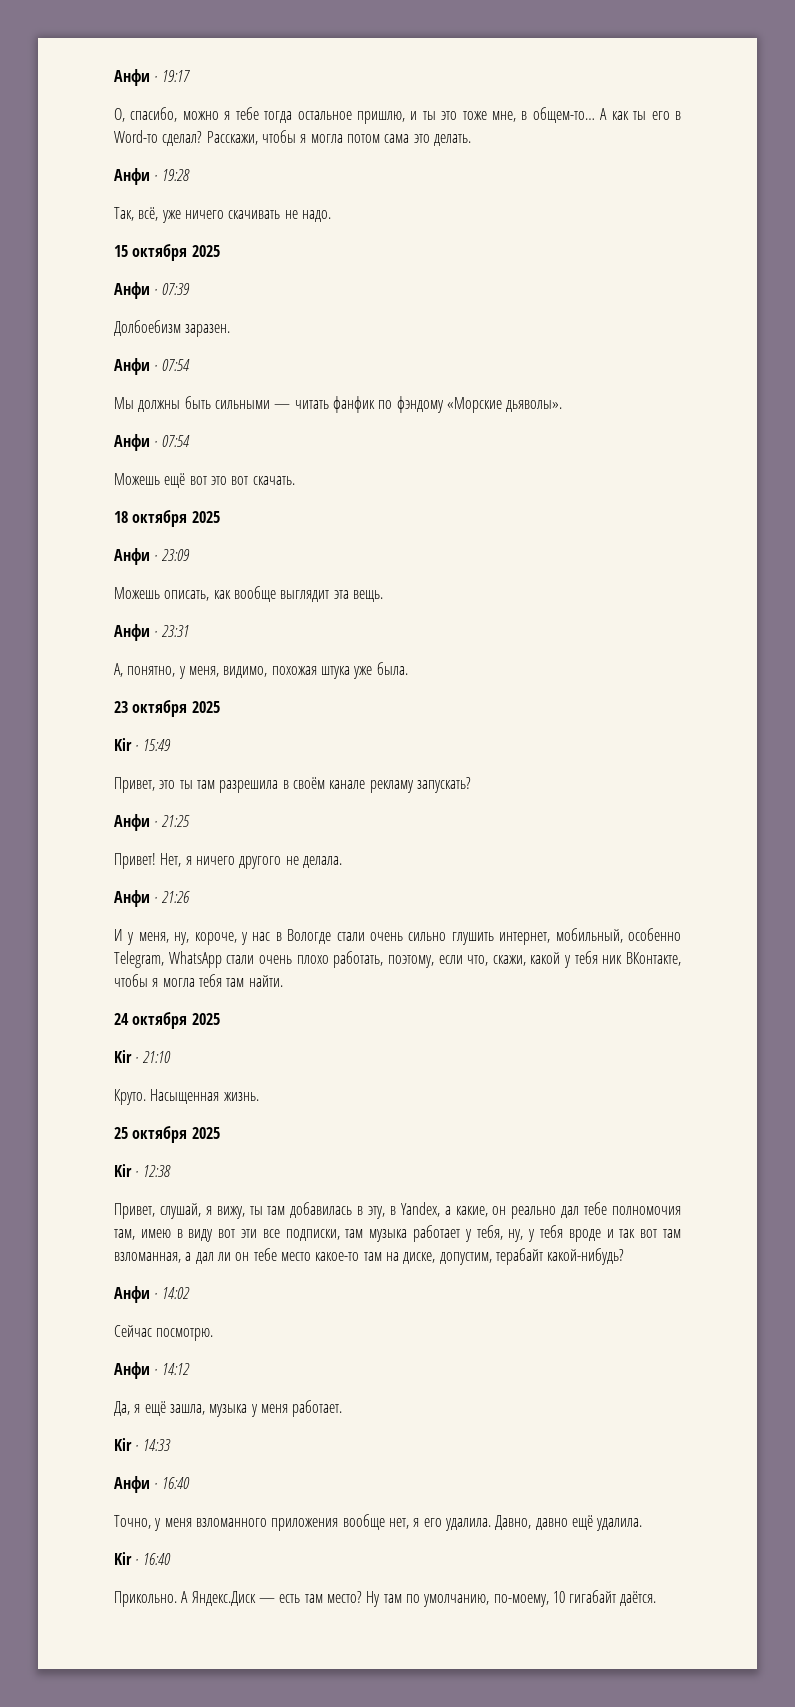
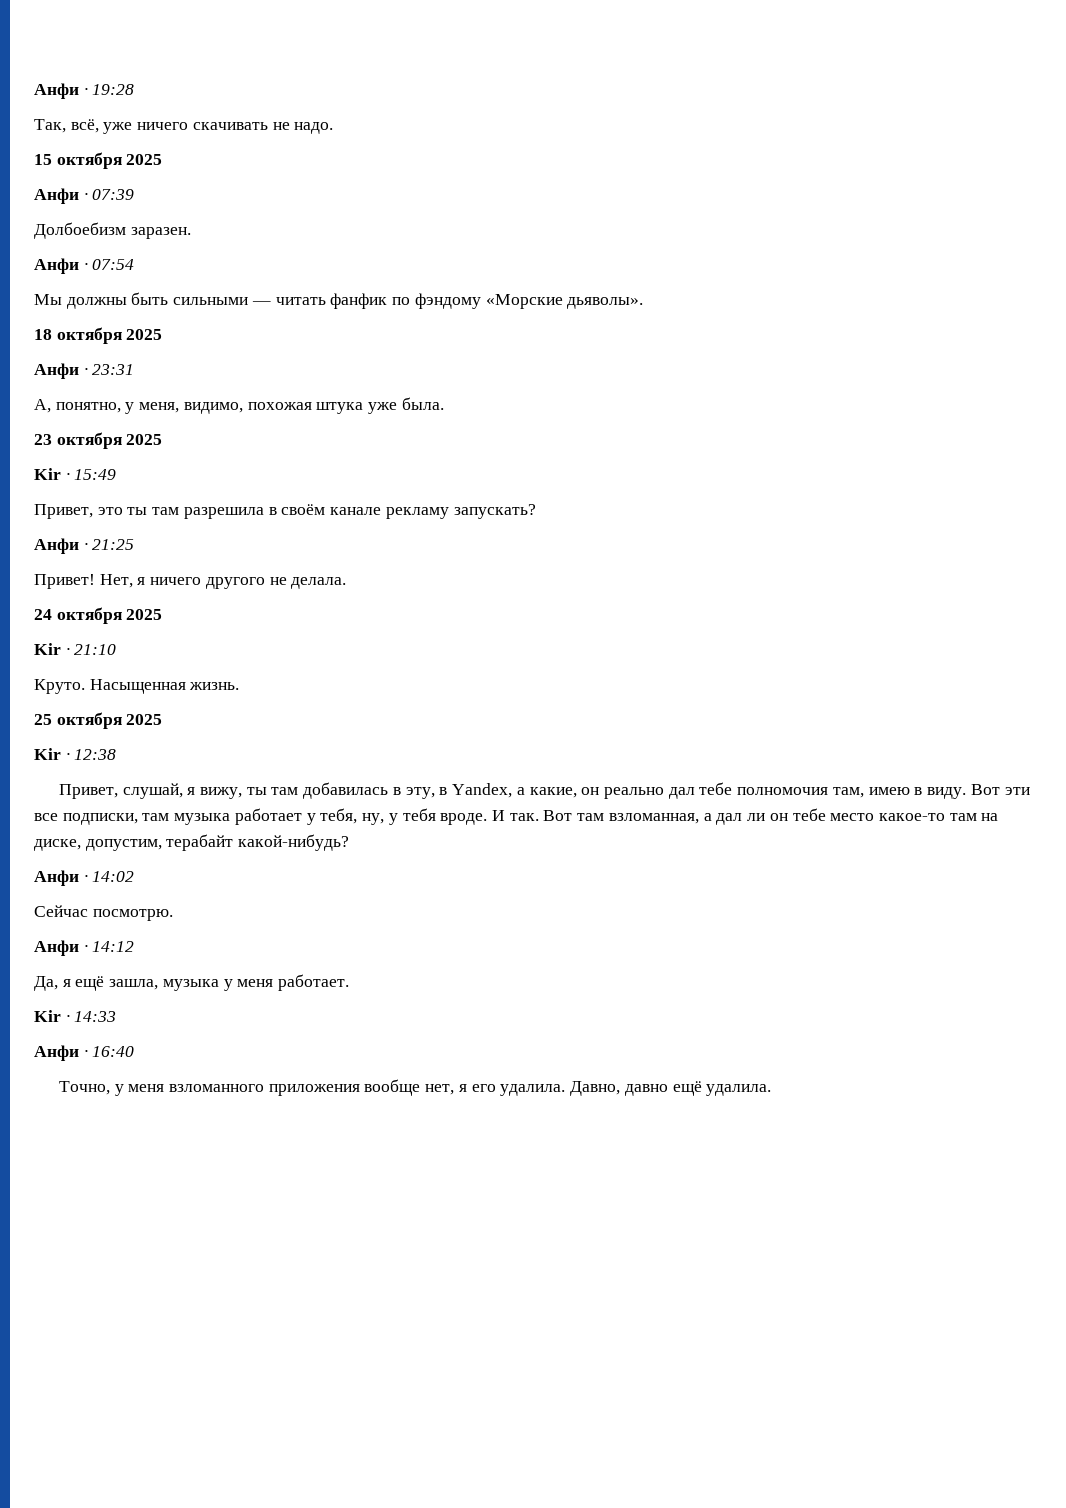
- Анфи · 19:17
- О, спасибо, можно я тебе тогда остальное пришлю, и ты это тоже мне, в общем-то… А как ты его в Word-то сделал? Расскажи, чтобы я могла потом сама это делать.
  Мы должны быть сильными — читать фанфик по фэндому «Морские дьяволы».
- Анфи · 07:54
- Можешь ещё вот это вот скачать.
  18 октября 2025
- Анфи · 23:09
- Можешь описать, как вообще выглядит эта вещь.
- Анфи · 21:26
- И у меня, ну, короче, у нас в Вологде стали очень сильно глушить интернет, мобильный, особенно Telegram, WhatsApp стали очень плохо работать, поэтому, если что, скажи, какой у тебя ник ВКонтакте, чтобы я могла тебя там найти.
- Привет, слушай, я вижу, ты там добавилась в эту, в Yandex, а какие, он реально дал тебе полномочия там, имею в виду вот эти все подписки, там музыка работает у тебя, ну, у тебя вроде и так вот там взломанная, а дал ли он тебе место какое-то там на диске, допустим, терабайт какой-нибудь?
+ Привет, слушай, я вижу, ты там добавилась в эту, в Yandex, а какие, он реально дал тебе полномочия там, имею в виду. Вот эти все подписки, там музыка работает у тебя, ну, у тебя вроде. И так. Вот там взломанная, а дал ли он тебе место какое-то там на диске, допустим, терабайт какой-нибудь?
- Kir · 16:40
- Прикольно. А Яндекс.Диск — есть там место? Ну там по умолчанию, по-моему, 10 гигабайт даётся.

